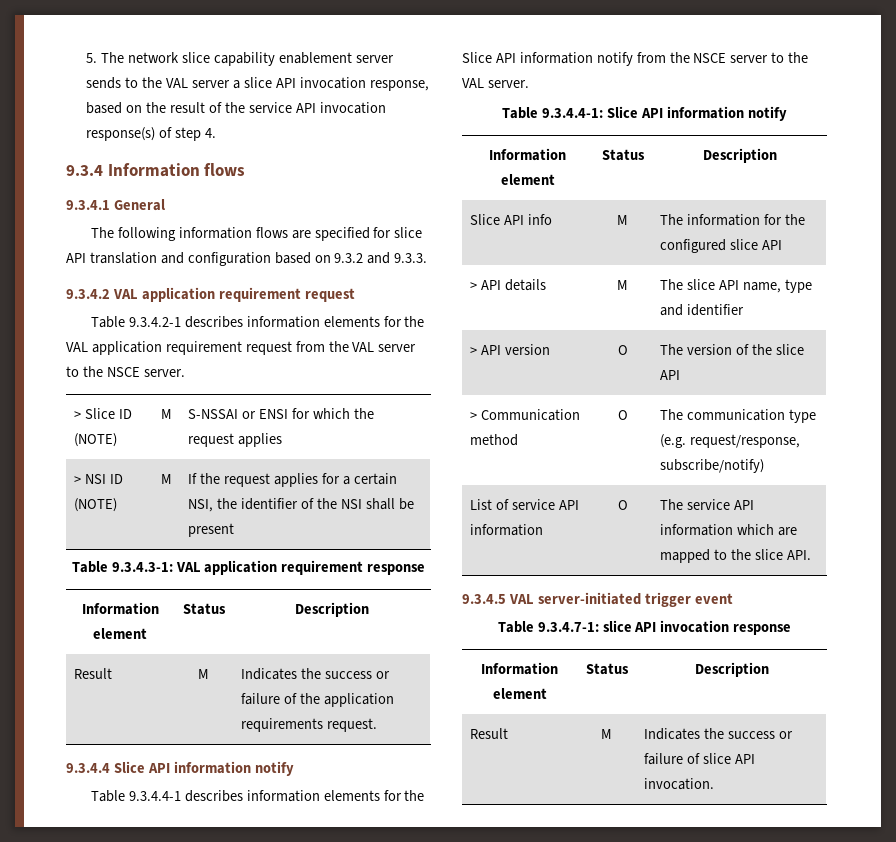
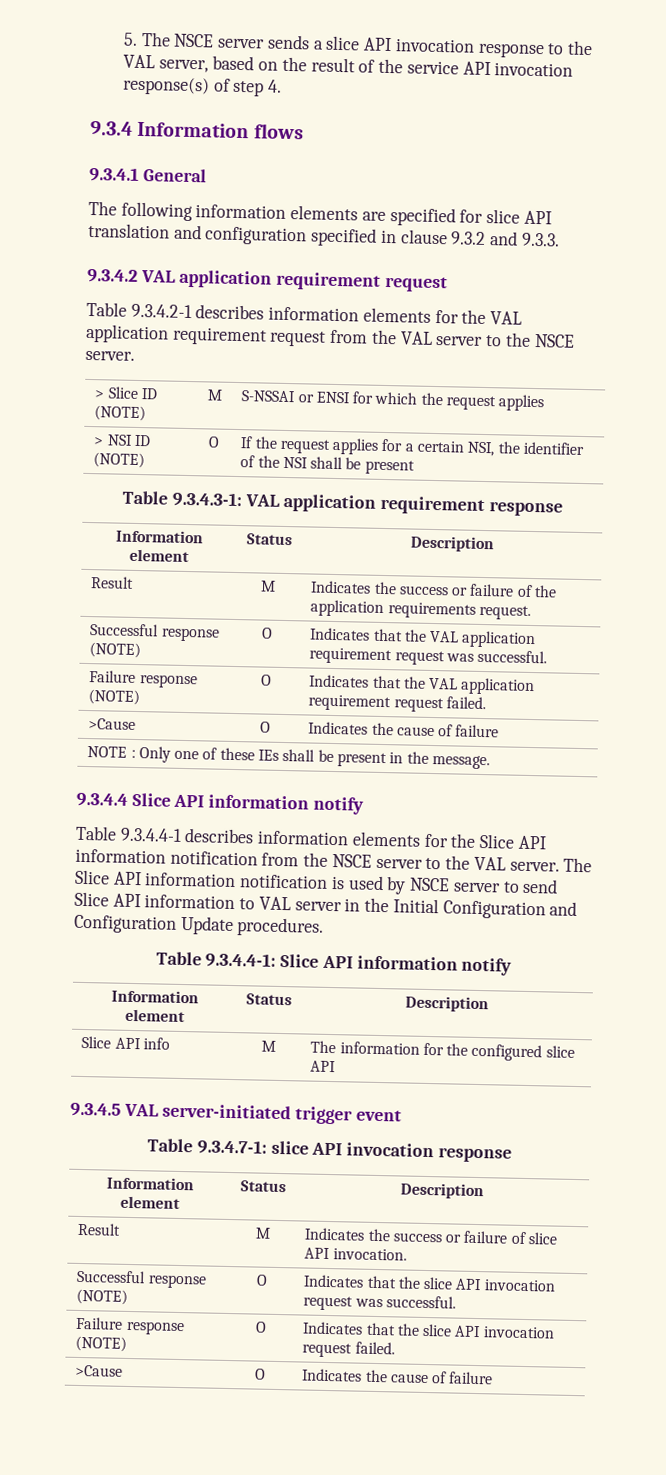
- 5. The network slice capability enablement server sends to the VAL server a slice API invocation response, based on the result of the service API invocation response(s) of step 4.
+ 5. The NSCE server sends a slice API invocation response to the VAL server, based on the result of the service API invocation response(s) of step 4.
- The following information flows are specified for slice API translation and configuration based on 9.3.2 and 9.3.3.
+ The following information elements are specified for slice API translation and configuration specified in clause 9.3.2 and 9.3.3.
- > NSI ID (NOTE) | M | If the request applies for a certain NSI, the identifier of the NSI shall be present
+ > NSI ID (NOTE) | O | If the request applies for a certain NSI, the identifier of the NSI shall be present
+ Successful response (NOTE) | O | Indicates that the VAL application requirement request was successful.
+ Failure response (NOTE) | O | Indicates that the VAL application requirement request failed.
+ >Cause | O | Indicates the cause of failure
+ NOTE : Only one of these IEs shall be present in the message.
- Table 9.3.4.4-1 describes information elements for the Slice API information notify from the NSCE server to the VAL server.
+ Table 9.3.4.4-1 describes information elements for the Slice API information notification from the NSCE server to the VAL server. The Slice API information notification is used by NSCE server to send Slice API information to VAL server in the Initial Configuration and Configuration Update procedures.
- > API details | M | The slice API name, type and identifier
- > API version | O | The version of the slice API
- > Communication method | O | The communication type (e.g. request/response, subscribe/notify)
- List of service API information | O | The service API information which are mapped to the slice API.
+ Successful response (NOTE) | O | Indicates that the slice API invocation request was successful.
+ Failure response (NOTE) | O | Indicates that the slice API invocation request failed.
+ >Cause | O | Indicates the cause of failure

